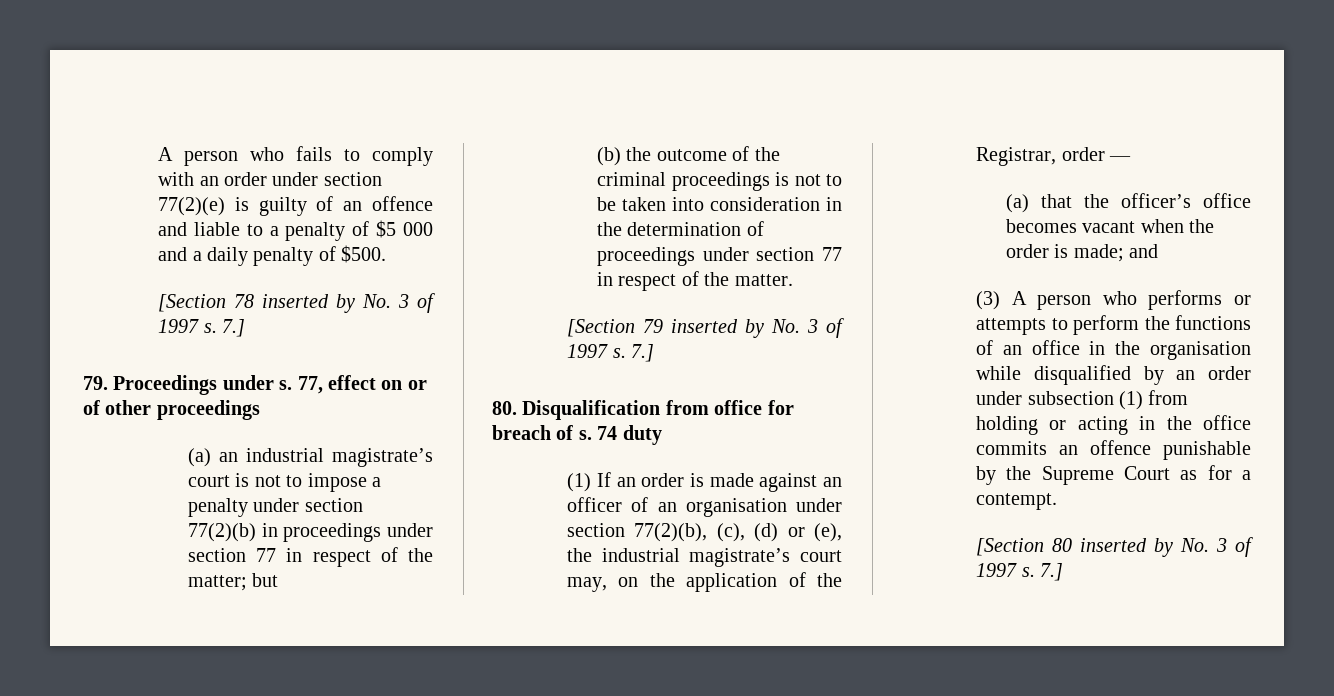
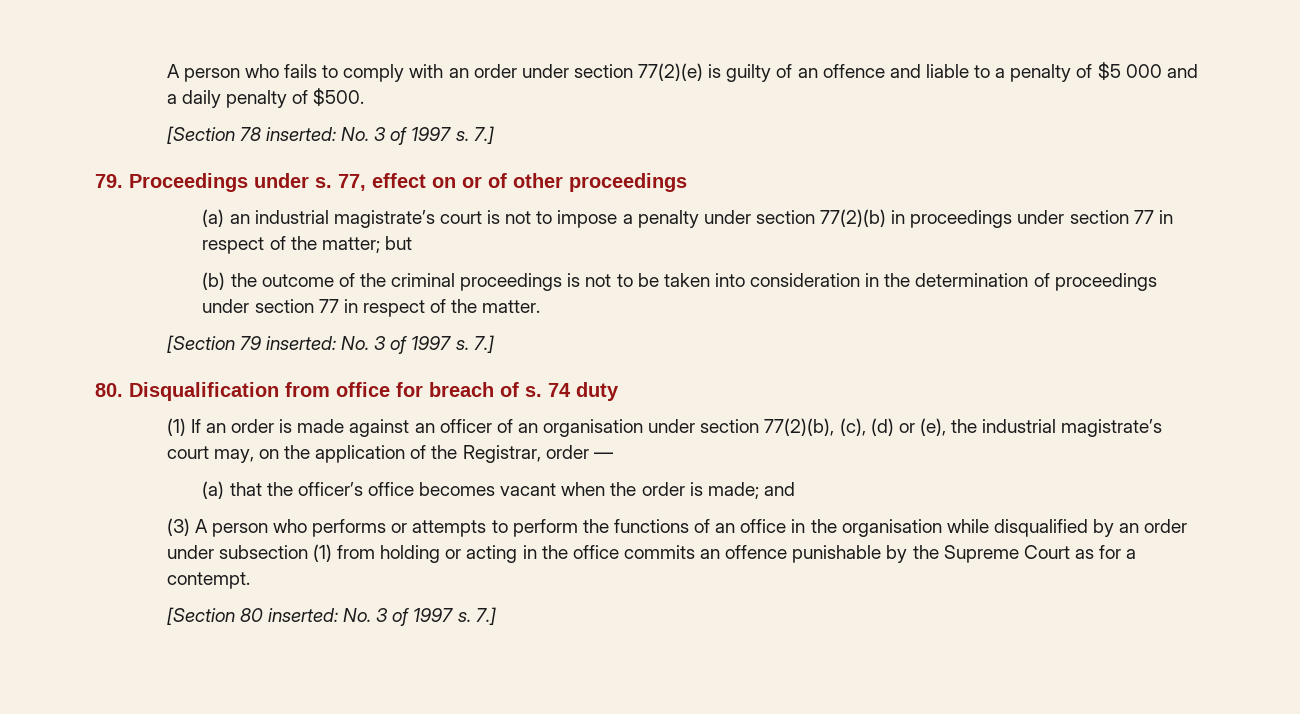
- [Section 78 inserted by No. 3 of 1997 s.
+ [Section 78 inserted: No. 3 of 1997 s.
- [Section 79 inserted by No. 3 of 1997 s.
+ [Section 79 inserted: No. 3 of 1997 s.
- [Section 80 inserted by No. 3 of 1997 s.
+ [Section 80 inserted: No. 3 of 1997 s.

